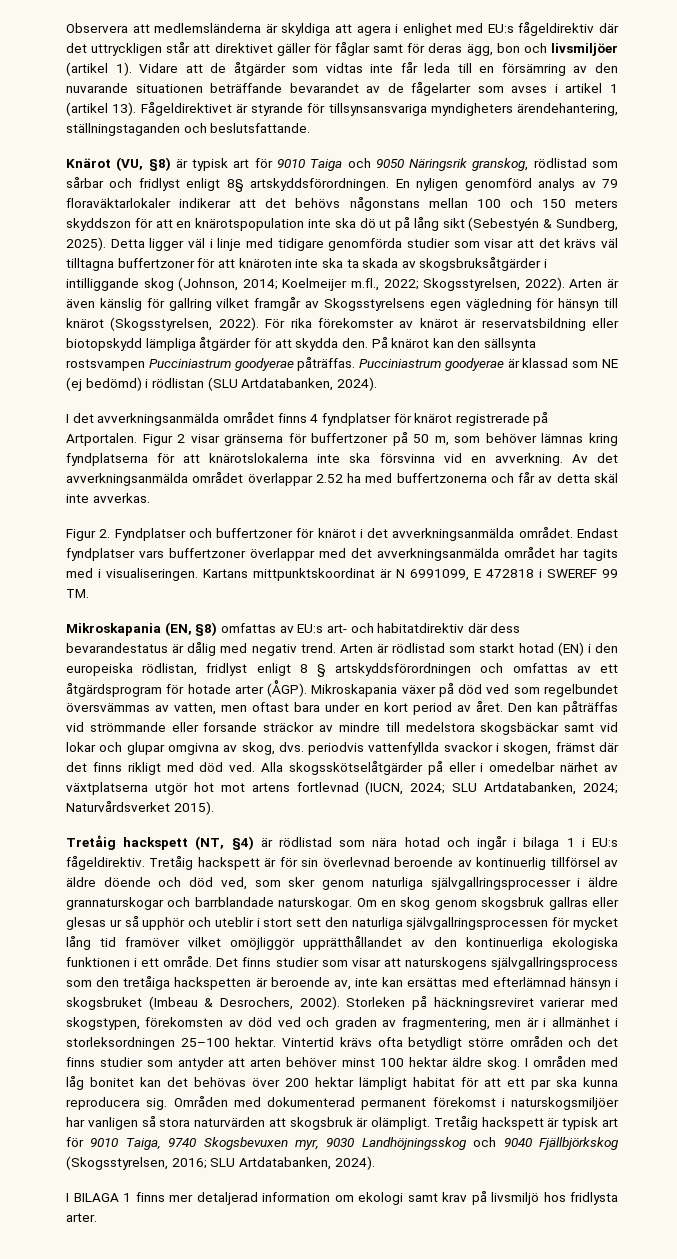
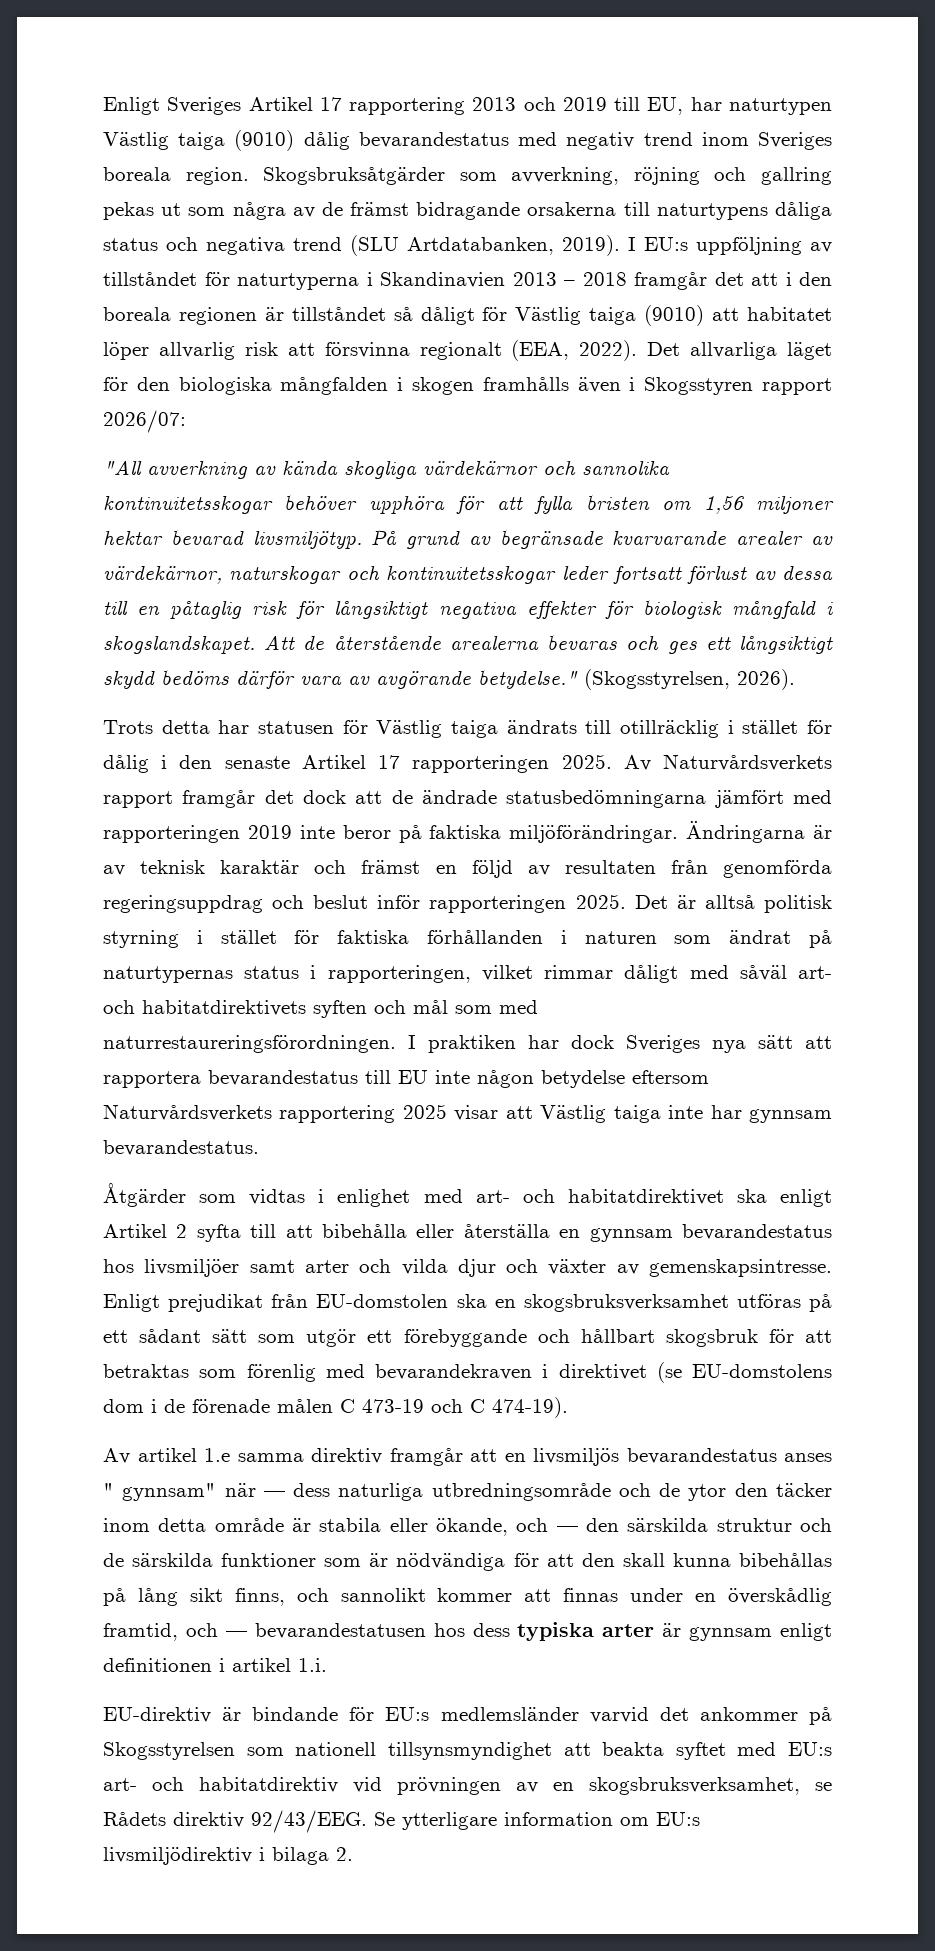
- Observera att medlemsländerna är skyldiga att agera i enlighet med EU:s fågeldirektiv där det uttryckligen står att direktivet gäller för fåglar samt för deras ägg, bon och livsmiljöer (artikel 1). Vidare att de åtgärder som vidtas inte får leda till en försämring av den nuvarande situationen beträffande bevarandet av de fågelarter som avses i artikel 1 (artikel 13). Fågeldirektivet är styrande för tillsynsansvariga myndigheters ärendehantering, ställningstaganden och beslutsfattande.
- Knärot (VU, §8) är typisk art för 9010 Taiga och 9050 Näringsrik granskog, rödlistad som sårbar och fridlyst enligt 8§ artskyddsförordningen. En nyligen genomförd analys av 79 floraväktarlokaler indikerar att det behövs någonstans mellan 100 och 150 meters skyddszon för att en knärotspopulation inte ska dö ut på lång sikt (Sebestyén & Sundberg, 2025). Detta ligger väl i linje med tidigare genomförda studier som visar att det krävs väl tilltagna buffertzoner för att knäroten inte ska ta skada av skogsbruksåtgärder i intilliggande skog (Johnson, 2014; Koelmeijer m.fl., 2022; Skogsstyrelsen, 2022). Arten är även känslig för gallring vilket framgår av Skogsstyrelsens egen vägledning för hänsyn till knärot (Skogsstyrelsen, 2022). För rika förekomster av knärot är reservatsbildning eller biotopskydd lämpliga åtgärder för att skydda den. På knärot kan den sällsynta rostsvampen Pucciniastrum goodyerae påträffas. Pucciniastrum goodyerae är klassad som NE (ej bedömd) i rödlistan (SLU Artdatabanken, 2024).
- I det avverkningsanmälda området finns 4 fyndplatser för knärot registrerade på Artportalen. Figur 2 visar gränserna för buffertzoner på 50 m, som behöver lämnas kring fyndplatserna för att knärotslokalerna inte ska försvinna vid en avverkning. Av det avverkningsanmälda området överlappar 2.52 ha med buffertzonerna och får av detta skäl inte avverkas.
- Figur 2. Fyndplatser och buffertzoner för knärot i det avverkningsanmälda området. Endast fyndplatser vars buffertzoner överlappar med det avverkningsanmälda området har tagits med i visualiseringen. Kartans mittpunktskoordinat är N 6991099, E 472818 i SWEREF 99 TM.
- Mikroskapania (EN, §8) omfattas av EU:s art- och habitatdirektiv där dess bevarandestatus är dålig med negativ trend. Arten är rödlistad som starkt hotad (EN) i den europeiska rödlistan, fridlyst enligt 8 § artskyddsförordningen och omfattas av ett åtgärdsprogram för hotade arter (ÅGP). Mikroskapania växer på död ved som regelbundet översvämmas av vatten, men oftast bara under en kort period av året. Den kan påträffas vid strömmande eller forsande sträckor av mindre till medelstora skogsbäckar samt vid lokar och glupar omgivna av skog, dvs. periodvis vattenfyllda svackor i skogen, främst där det finns rikligt med död ved. Alla skogsskötselåtgärder på eller i omedelbar närhet av växtplatserna utgör hot mot artens fortlevnad (IUCN, 2024; SLU Artdatabanken, 2024; Naturvårdsverket 2015).
- Tretåig hackspett (NT, §4) är rödlistad som nära hotad och ingår i bilaga 1 i EU:s fågeldirektiv. Tretåig hackspett är för sin överlevnad beroende av kontinuerlig tillförsel av äldre döende och död ved, som sker genom naturliga självgallringsprocesser i äldre grannaturskogar och barrblandade naturskogar. Om en skog genom skogsbruk gallras eller glesas ur så upphör och uteblir i stort sett den naturliga självgallringsprocessen för mycket lång tid framöver vilket omöjliggör upprätthållandet av den kontinuerliga ekologiska funktionen i ett område. Det finns studier som visar att naturskogens självgallringsprocess som den tretåiga hackspetten är beroende av, inte kan ersättas med efterlämnad hänsyn i skogsbruket (Imbeau & Desrochers, 2002). Storleken på häckningsreviret varierar med skogstypen, förekomsten av död ved och graden av fragmentering, men är i allmänhet i storleksordningen 25–100 hektar. Vintertid krävs ofta betydligt större områden och det finns studier som antyder att arten behöver minst 100 hektar äldre skog. I områden med låg bonitet kan det behövas över 200 hektar lämpligt habitat för att ett par ska kunna reproducera sig. Områden med dokumenterad permanent förekomst i naturskogsmiljöer har vanligen så stora naturvärden att skogsbruk är olämpligt. Tretåig hackspett är typisk art för 9010 Taiga, 9740 Skogsbevuxen myr, 9030 Landhöjningsskog och 9040 Fjällbjörkskog (Skogsstyrelsen, 2016; SLU Artdatabanken, 2024).
- I BILAGA 1 finns mer detaljerad information om ekologi samt krav på livsmiljö hos fridlysta arter.
+ Enligt Sveriges Artikel 17 rapportering 2013 och 2019 till EU, har naturtypen Västlig taiga (9010) dålig bevarandestatus med negativ trend inom Sveriges boreala region. Skogsbruksåtgärder som avverkning, röjning och gallring pekas ut som några av de främst bidragande orsakerna till naturtypens dåliga status och negativa trend (SLU Artdatabanken, 2019). I EU:s uppföljning av tillståndet för naturtyperna i Skandinavien 2013 – 2018 framgår det att i den boreala regionen är tillståndet så dåligt för Västlig taiga (9010) att habitatet löper allvarlig risk att försvinna regionalt (EEA, 2022). Det allvarliga läget för den biologiska mångfalden i skogen framhålls även i Skogsstyren rapport 2026/07:
+ "All avverkning av kända skogliga värdekärnor och sannolika kontinuitetsskogar behöver upphöra för att fylla bristen om 1,56 miljoner hektar bevarad livsmiljötyp. På grund av begränsade kvarvarande arealer av värdekärnor, naturskogar och kontinuitetsskogar leder fortsatt förlust av dessa till en påtaglig risk för långsiktigt negativa effekter för biologisk mångfald i skogslandskapet. Att de återstående arealerna bevaras och ges ett långsiktigt skydd bedöms därför vara av avgörande betydelse." (Skogsstyrelsen, 2026).
+ Trots detta har statusen för Västlig taiga ändrats till otillräcklig i stället för dålig i den senaste Artikel 17 rapporteringen 2025. Av Naturvårdsverkets rapport framgår det dock att de ändrade statusbedömningarna jämfört med rapporteringen 2019 inte beror på faktiska miljöförändringar. Ändringarna är av teknisk karaktär och främst en följd av resultaten från genomförda regeringsuppdrag och beslut inför rapporteringen 2025. Det är alltså politisk styrning i stället för faktiska förhållanden i naturen som ändrat på naturtypernas status i rapporteringen, vilket rimmar dåligt med såväl art- och habitatdirektivets syften och mål som med naturrestaureringsförordningen. I praktiken har dock Sveriges nya sätt att rapportera bevarandestatus till EU inte någon betydelse eftersom Naturvårdsverkets rapportering 2025 visar att Västlig taiga inte har gynnsam bevarandestatus.
+ Åtgärder som vidtas i enlighet med art- och habitatdirektivet ska enligt Artikel 2 syfta till att bibehålla eller återställa en gynnsam bevarandestatus hos livsmiljöer samt arter och vilda djur och växter av gemenskapsintresse. Enligt prejudikat från EU-domstolen ska en skogsbruksverksamhet utföras på ett sådant sätt som utgör ett förebyggande och hållbart skogsbruk för att betraktas som förenlig med bevarandekraven i direktivet (se EU-domstolens dom i de förenade målen C 473-19 och C 474-19).
+ Av artikel 1.e samma direktiv framgår att en livsmiljös bevarandestatus anses " gynnsam" när — dess naturliga utbredningsområde och de ytor den täcker inom detta område är stabila eller ökande, och — den särskilda struktur och de särskilda funktioner som är nödvändiga för att den skall kunna bibehållas på lång sikt finns, och sannolikt kommer att finnas under en överskådlig framtid, och — bevarandestatusen hos dess typiska arter är gynnsam enligt definitionen i artikel 1.i.
+ EU-direktiv är bindande för EU:s medlemsländer varvid det ankommer på Skogsstyrelsen som nationell tillsynsmyndighet att beakta syftet med EU:s art- och habitatdirektiv vid prövningen av en skogsbruksverksamhet, se Rådets direktiv 92/43/EEG. Se ytterligare information om EU:s livsmiljödirektiv i bilaga 2.

